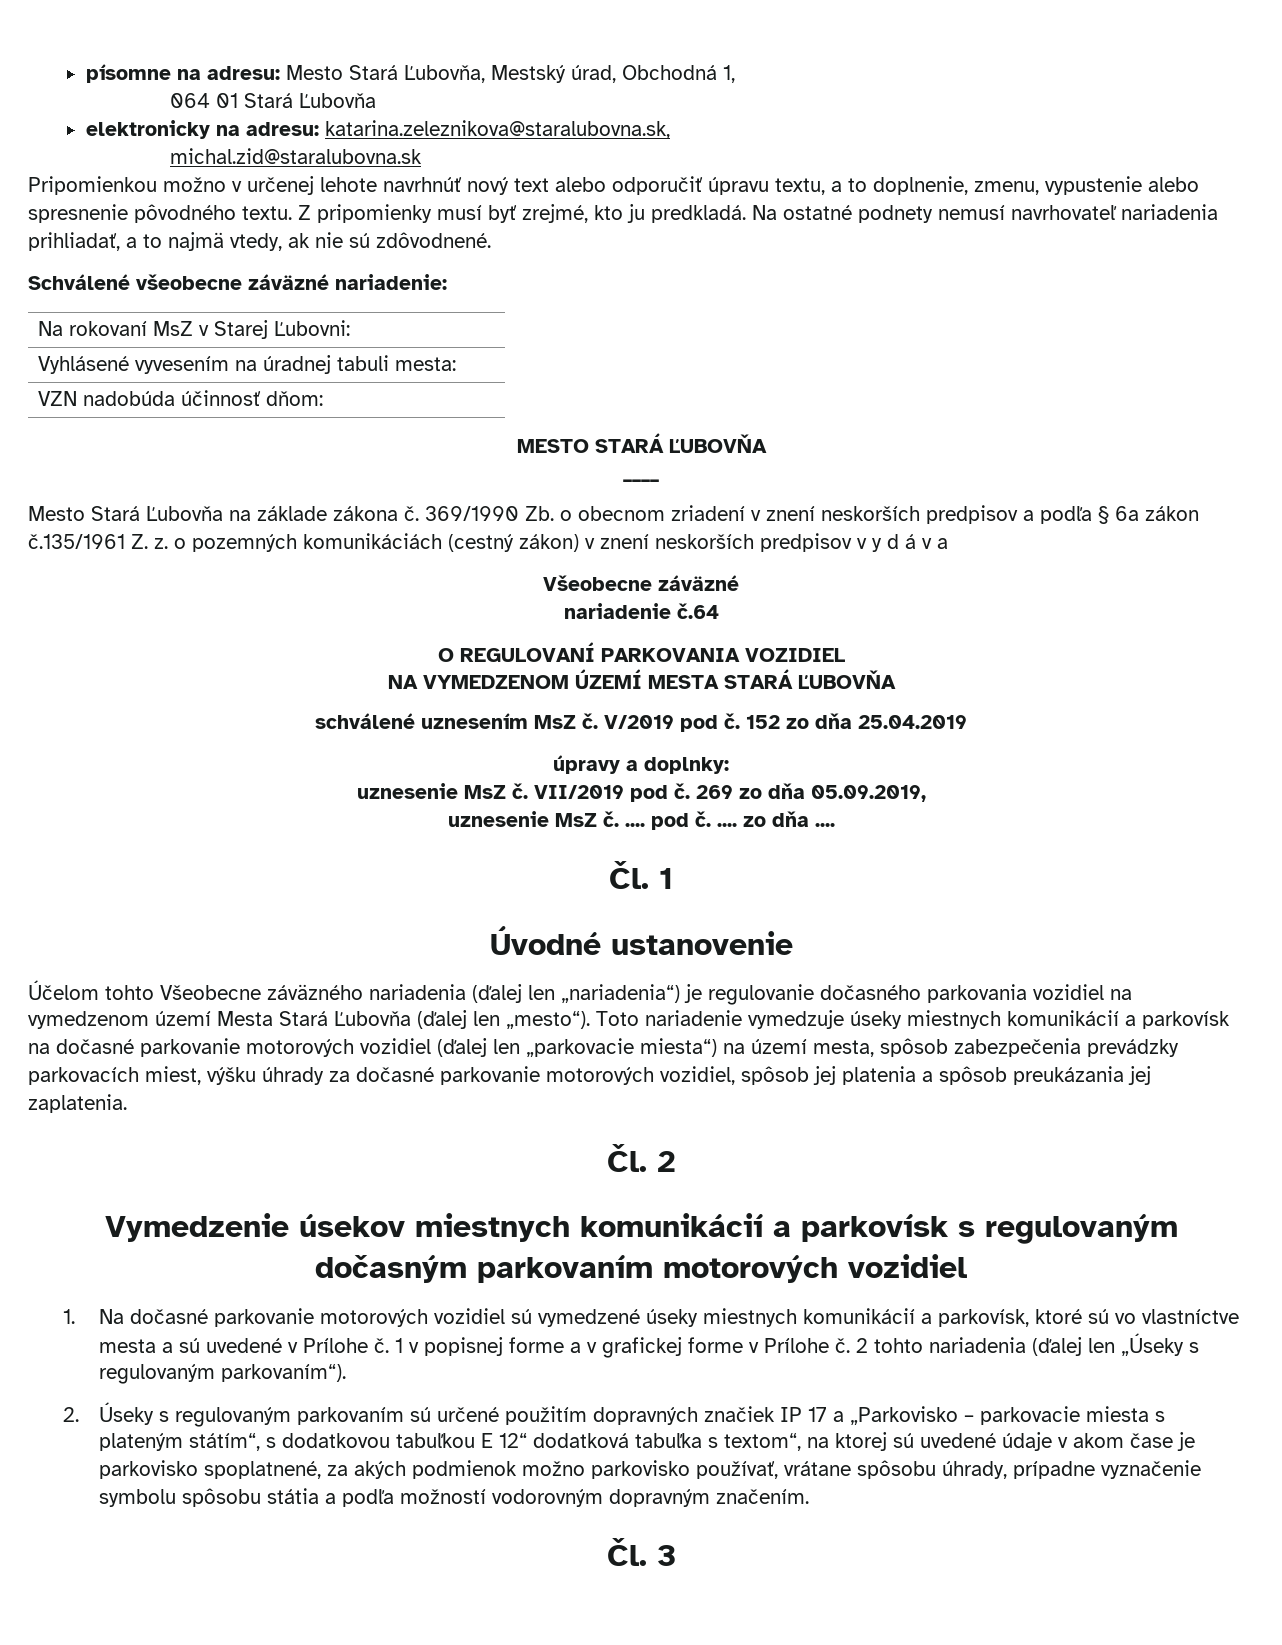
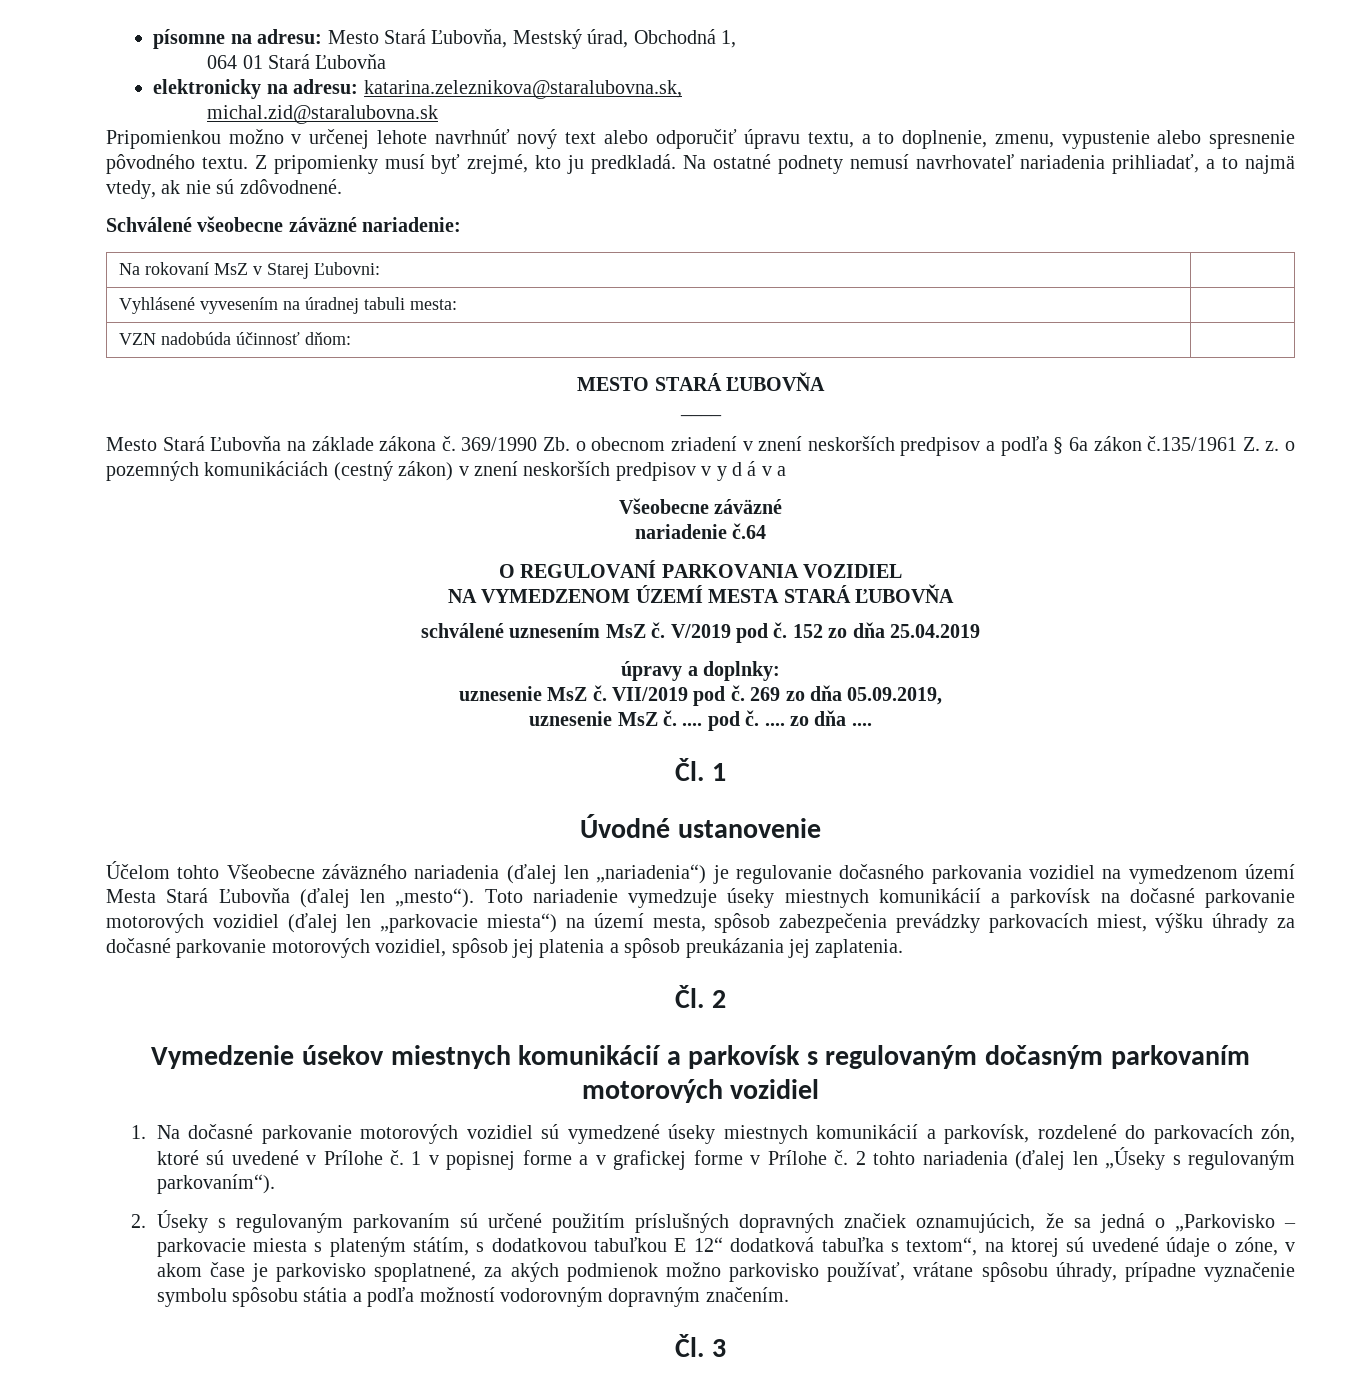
- 1. Na dočasné parkovanie motorových vozidiel sú vymedzené úseky miestnych komunikácií a parkovísk, ktoré sú vo vlastníctve mesta a sú uvedené v Prílohe č.
+ 1. Na dočasné parkovanie motorových vozidiel sú vymedzené úseky miestnych komunikácií a parkovísk, rozdelené do parkovacích zón, ktoré sú uvedené v Prílohe č.
- 2. Úseky s regulovaným parkovaním sú určené použitím dopravných značiek IP 17 a „Parkovisko – parkovacie miesta s plateným státím“, s dodatkovou tabuľkou E 12“ dodatková tabuľka s textom“, na ktorej sú uvedené údaje v akom čase je parkovisko spoplatnené, za akých podmienok možno parkovisko používať, vrátane spôsobu úhrady, prípadne vyznačenie symbolu spôsobu státia a podľa možností vodorovným dopravným značením.
+ 2. Úseky s regulovaným parkovaním sú určené použitím príslušných dopravných značiek oznamujúcich, že sa jedná o „Parkovisko – parkovacie miesta s plateným státím, s dodatkovou tabuľkou E 12“ dodatková tabuľka s textom“, na ktorej sú uvedené údaje o zóne, v akom čase je parkovisko spoplatnené, za akých podmienok možno parkovisko používať, vrátane spôsobu úhrady, prípadne vyznačenie symbolu spôsobu státia a podľa možností vodorovným dopravným značením.

